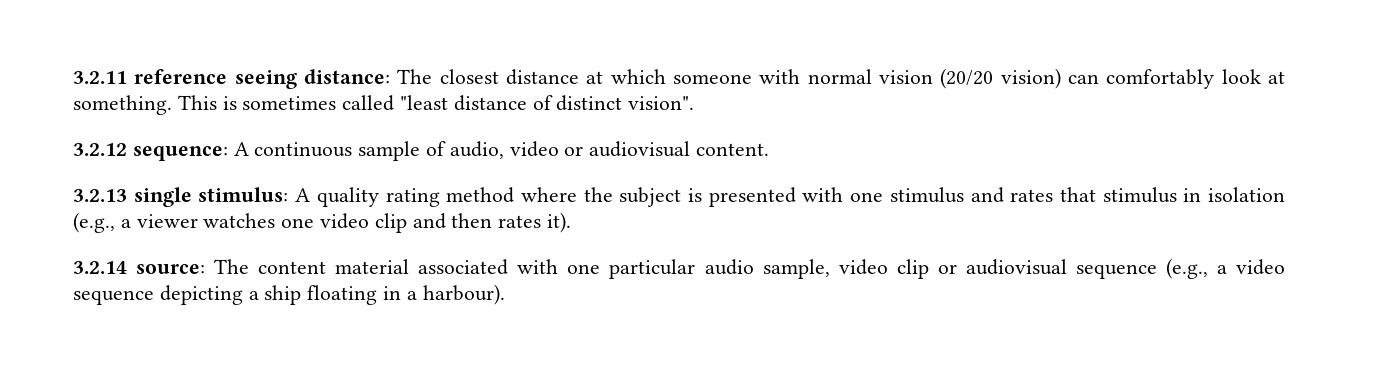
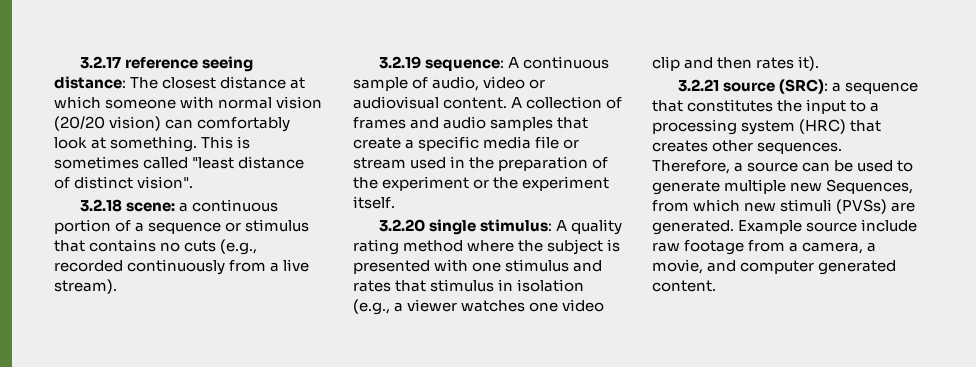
- 3.2.11 reference seeing distance: The closest distance at which someone with normal vision (20/20 vision) can comfortably look at something.
+ 3.2.17 reference seeing distance: The closest distance at which someone with normal vision (20/20 vision) can comfortably look at something.
- 3.2.12 sequence: A continuous sample of audio, video or audiovisual content.
- 3.2.13 single stimulus: A quality rating method where the subject is presented with one stimulus and rates that stimulus in isolation (e.g., a viewer watches one video clip and then rates it).
+ 3.2.18 scene: a continuous portion of a sequence or stimulus that contains no cuts (e.g., recorded continuously from a live stream).
+ 3.2.19 sequence: A continuous sample of audio, video or audiovisual content. A collection of frames and audio samples that create a specific media file or stream used in the preparation of the experiment or the experiment itself.
+ 3.2.20 single stimulus: A quality rating method where the subject is presented with one stimulus and rates that stimulus in isolation (e.g., a viewer watches one video clip and then rates it).
- 3.2.14 source: The content material associated with one particular audio sample, video clip or audiovisual sequence (e.g., a video sequence depicting a ship floating in a harbour).
+ 3.2.21 source (SRC): a sequence that constitutes the input to a processing system (HRC) that creates other sequences. Therefore, a source can be used to generate multiple new Sequences, from which new stimuli (PVSs) are generated. Example source include raw footage from a camera, a movie, and computer generated content.

